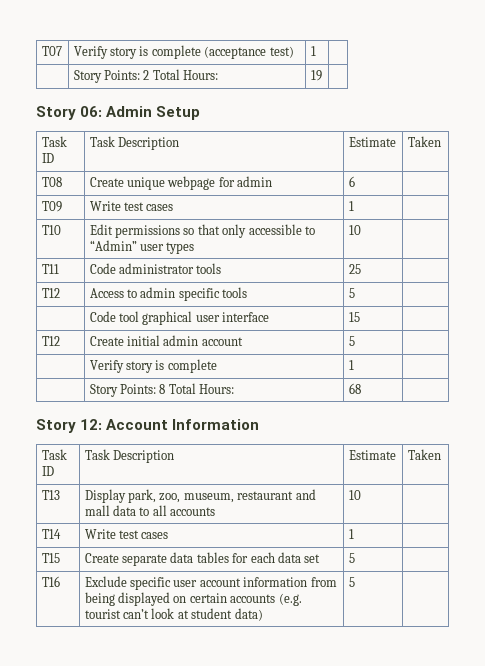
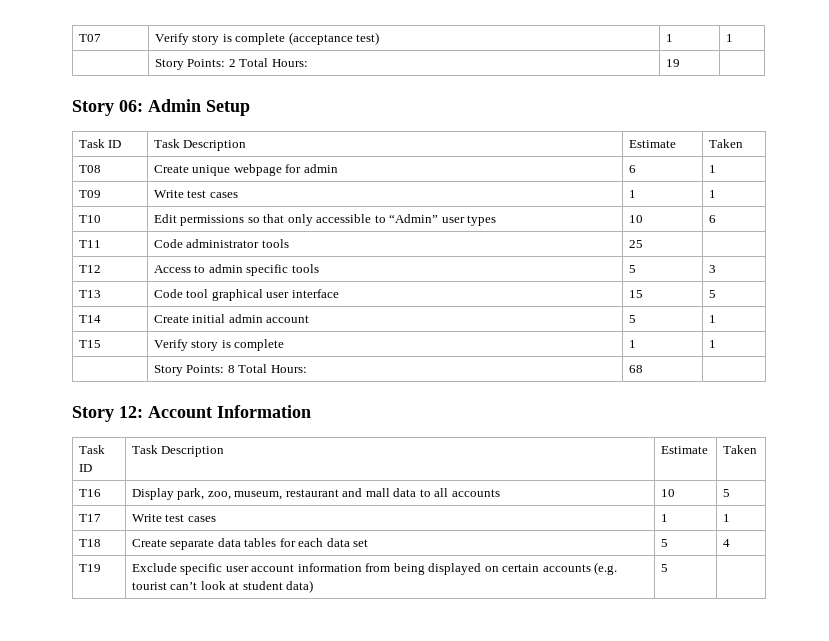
- T07 | Verify story is complete (acceptance test) | 1 |
+ T07 | Verify story is complete (acceptance test) | 1 | 1
- T08 | Create unique webpage for admin | 6 |
+ T08 | Create unique webpage for admin | 6 | 1
- T09 | Write test cases | 1 |
+ T09 | Write test cases | 1 | 1
- T10 | Edit permissions so that only accessible to “Admin” user types | 10 |
+ T10 | Edit permissions so that only accessible to “Admin” user types | 10 | 6
- T12 | Access to admin specific tools | 5 |
- | Code tool graphical user interface | 15 |
- T12 | Create initial admin account | 5 |
- | Verify story is complete | 1 |
+ T12 | Access to admin specific tools | 5 | 3
+ T13 | Code tool graphical user interface | 15 | 5
+ T14 | Create initial admin account | 5 | 1
+ T15 | Verify story is complete | 1 | 1
- T13 | Display park, zoo, museum, restaurant and mall data to all accounts | 10 |
- T14 | Write test cases | 1 |
- T15 | Create separate data tables for each data set | 5 |
- T16 | Exclude specific user account information from being displayed on certain accounts (e.g. tourist can’t look at student data) | 5 |
+ T16 | Display park, zoo, museum, restaurant and mall data to all accounts | 10 | 5
+ T17 | Write test cases | 1 | 1
+ T18 | Create separate data tables for each data set | 5 | 4
+ T19 | Exclude specific user account information from being displayed on certain accounts (e.g. tourist can’t look at student data) | 5 |

